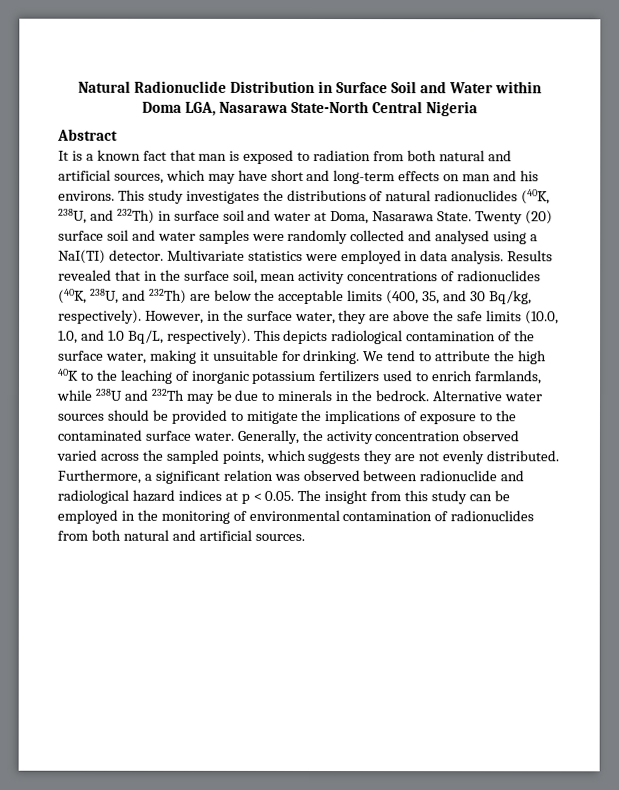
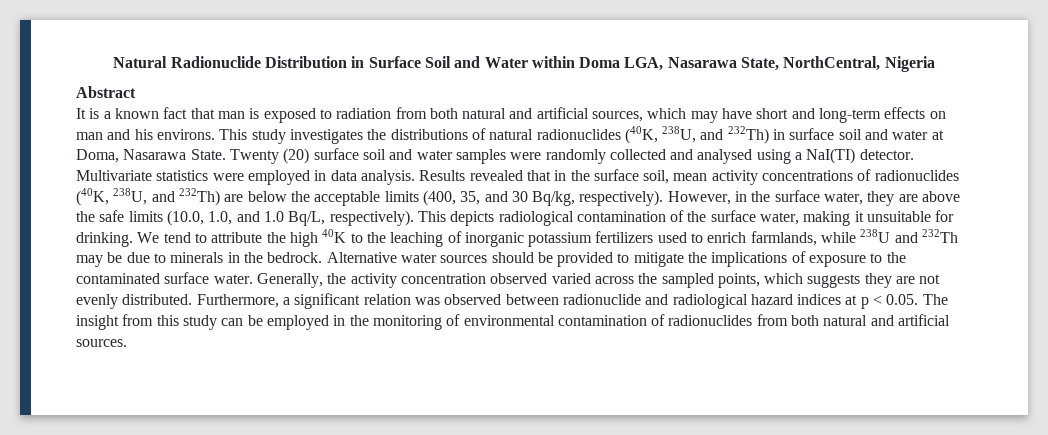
- Natural Radionuclide Distribution in Surface Soil and Water within Doma LGA, Nasarawa State-North Central Nigeria
+ Natural Radionuclide Distribution in Surface Soil and Water within Doma LGA, Nasarawa State, NorthCentral, Nigeria

